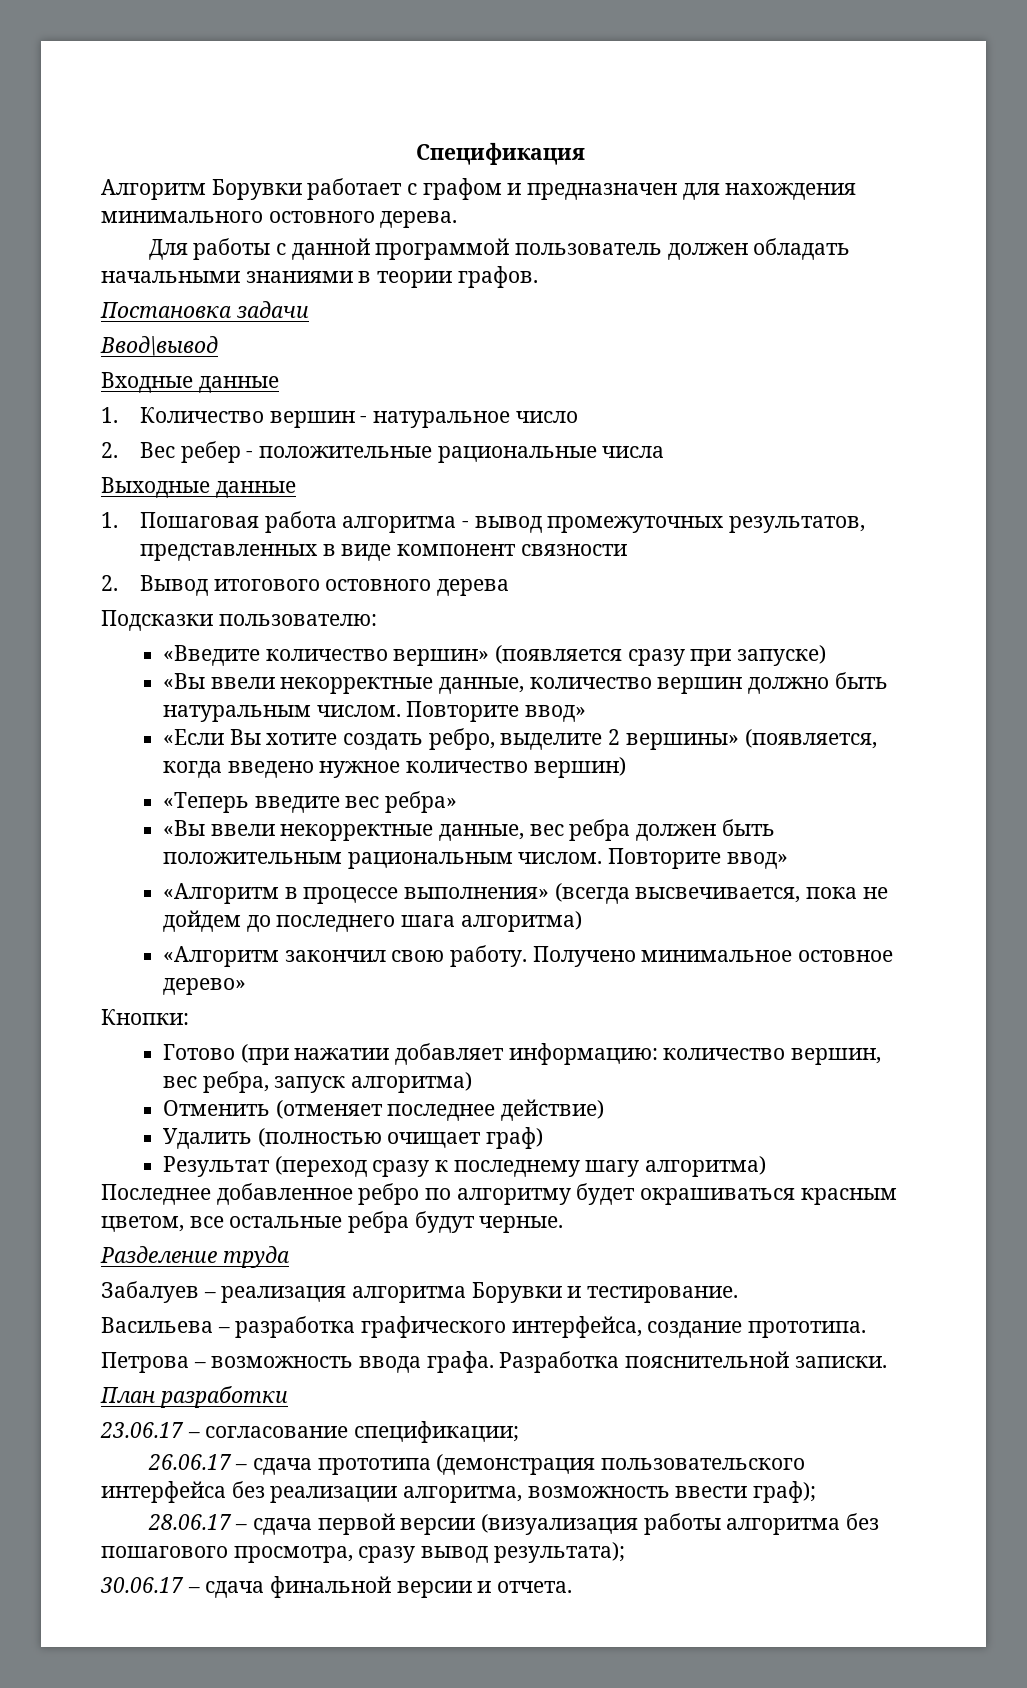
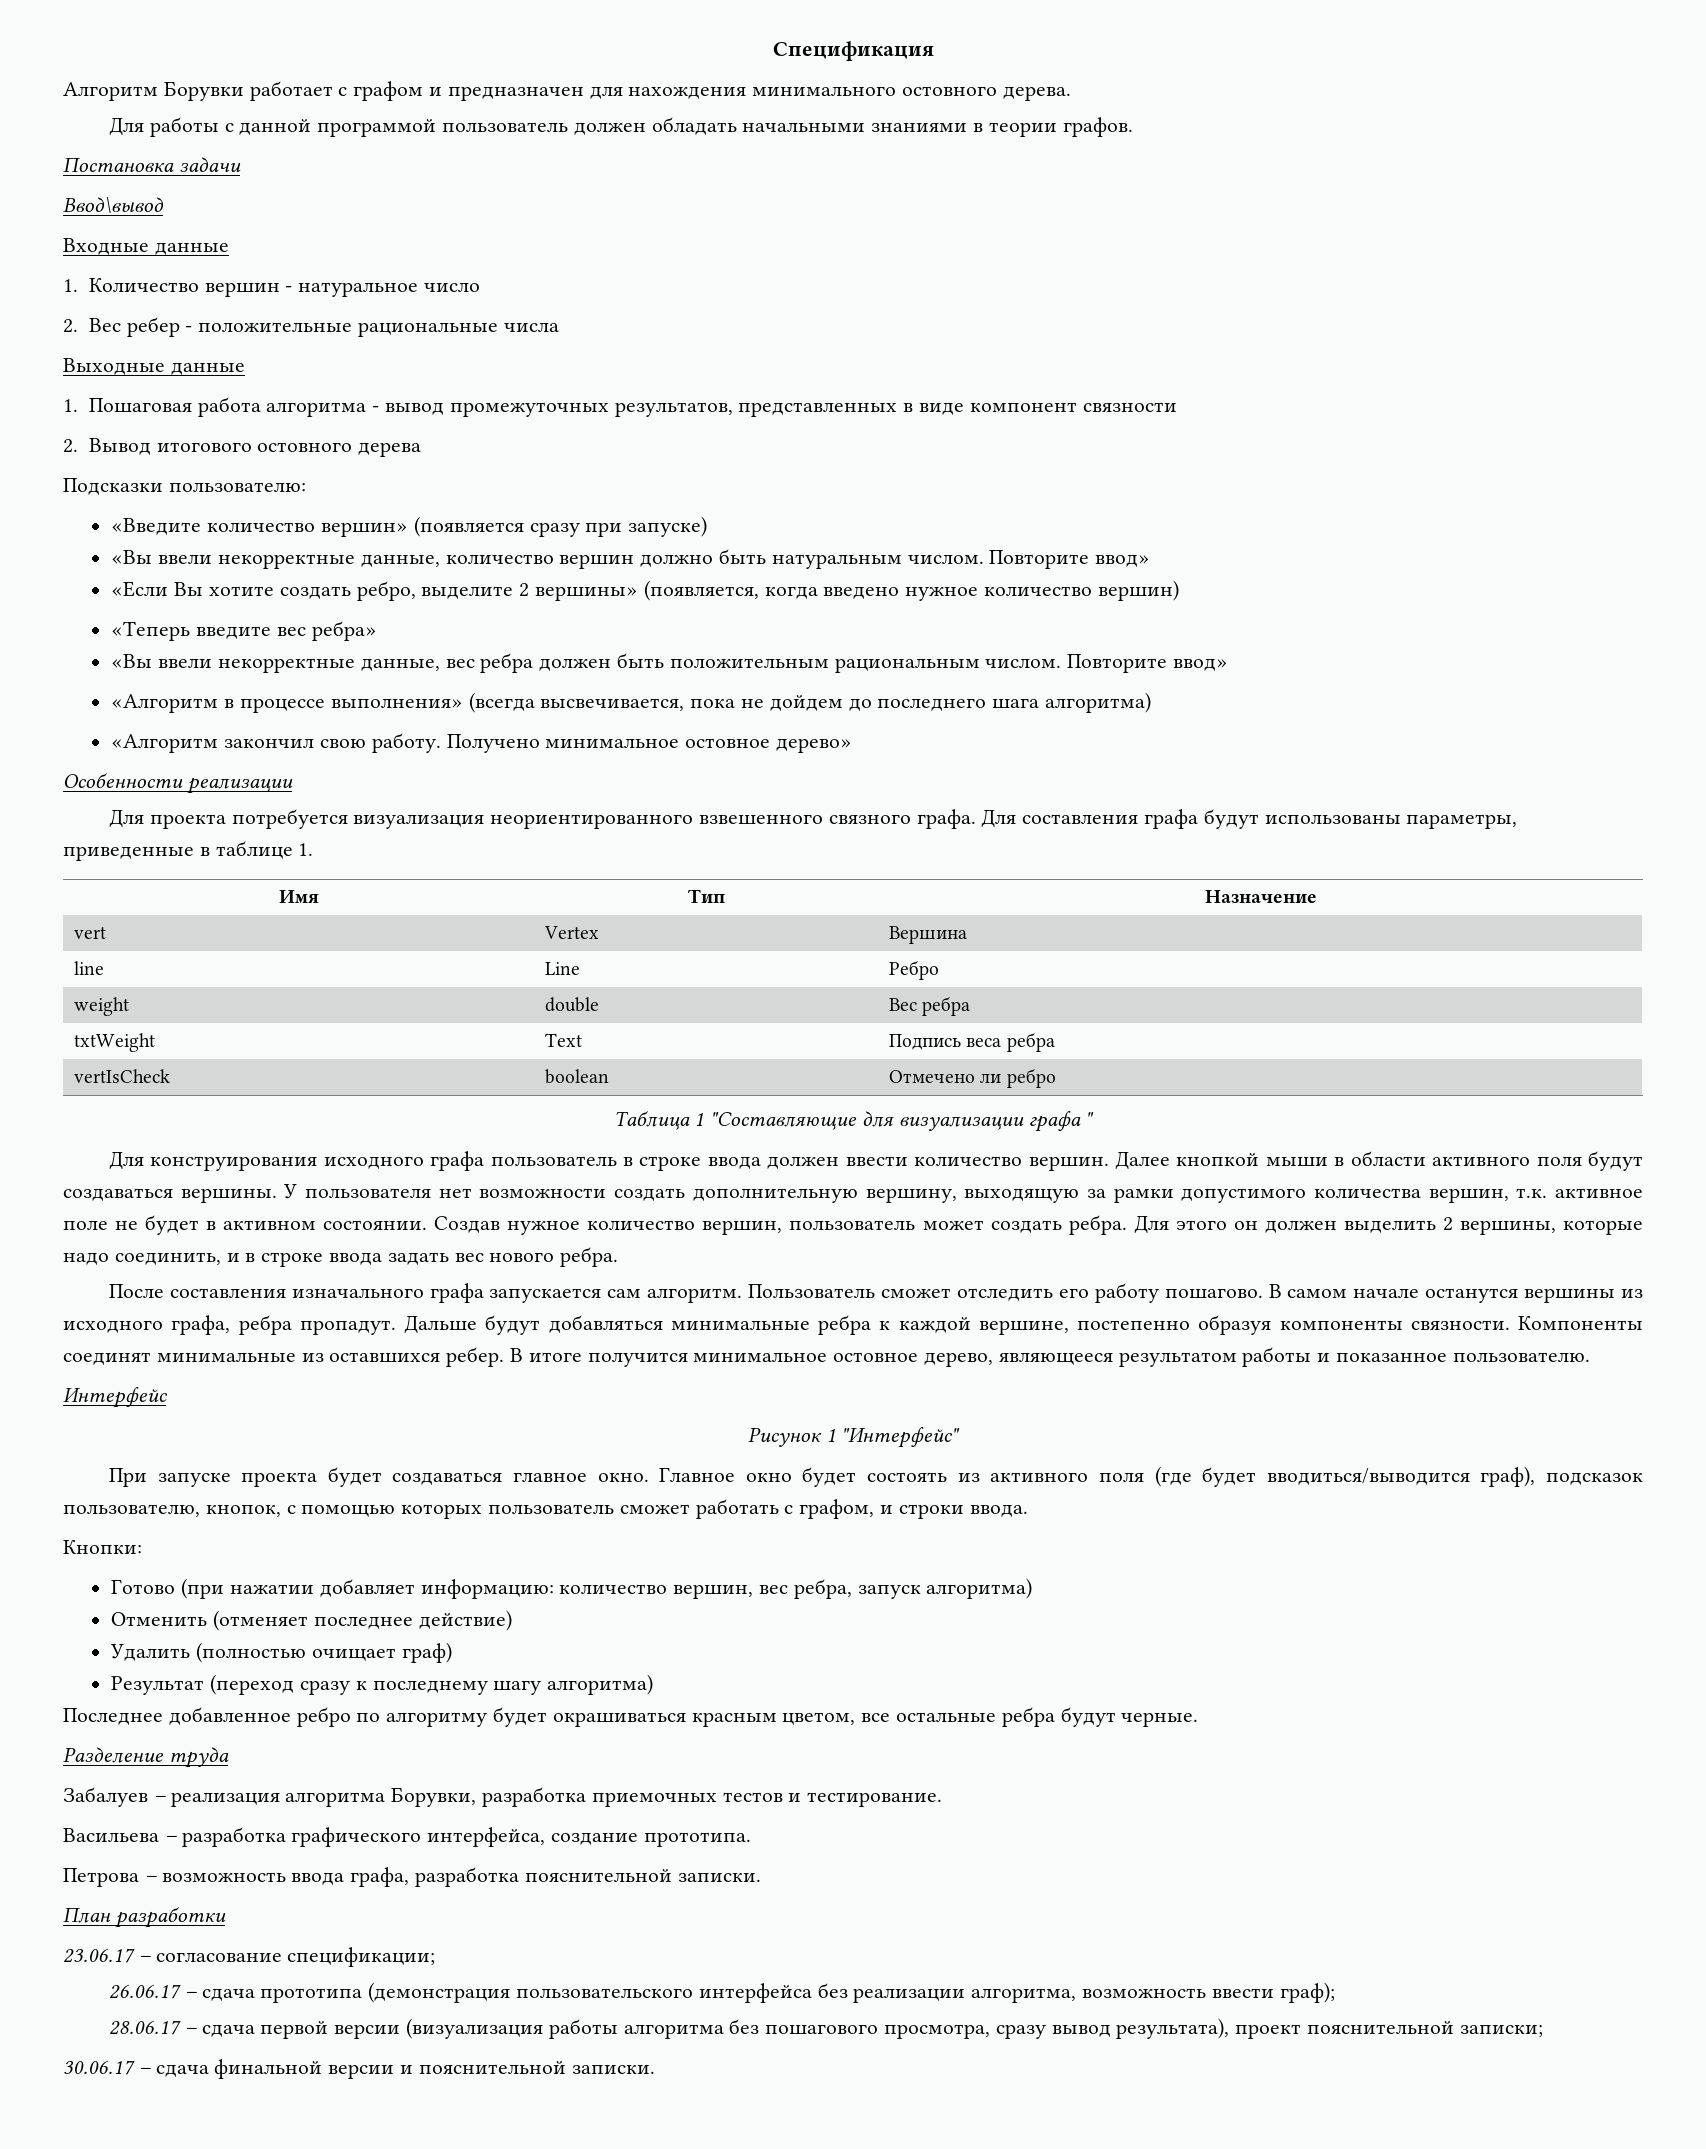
+ Особенности реализации
+ Для проекта потребуется визуализация неориентированного взвешенного связного графа. Для составления графа будут использованы параметры, приведенные в таблице 1.
+ Имя | Тип | Назначение
+ vert | Vertex | Вершина
+ line | Line | Ребро
+ weight | double | Вес ребра
+ txtWeight | Text | Подпись веса ребра
+ vertIsCheck | boolean | Отмечено ли ребро
+ Таблица 1 "Составляющие для визуализации графа "
+ Для конструирования исходного графа пользователь в строке ввода должен ввести количество вершин. Далее кнопкой мыши в области активного поля будут создаваться вершины. У пользователя нет возможности создать дополнительную вершину, выходящую за рамки допустимого количества вершин, т.к. активное поле не будет в активном состоянии. Создав нужное количество вершин, пользователь может создать ребра. Для этого он должен выделить 2 вершины, которые надо соединить, и в строке ввода задать вес нового ребра.
+ После составления изначального графа запускается сам алгоритм. Пользователь сможет отследить его работу пошагово. В самом начале останутся вершины из исходного графа, ребра пропадут. Дальше будут добавляться минимальные ребра к каждой вершине, постепенно образуя компоненты связности. Компоненты соединят минимальные из оставшихся ребер. В итоге получится минимальное остовное дерево, являющееся результатом работы и показанное пользователю.
+ Интерфейс
+ Рисунок 1 "Интерфейс"
+ При запуске проекта будет создаваться главное окно. Главное окно будет состоять из активного поля (где будет вводиться/выводится граф), подсказок пользователю, кнопок, с помощью которых пользователь сможет работать с графом, и строки ввода.
- Забалуев – реализация алгоритма Борувки и тестирование.
+ Забалуев – реализация алгоритма Борувки, разработка приемочных тестов и тестирование.
- Петрова – возможность ввода графа. Разработка пояснительной записки.
+ Петрова – возможность ввода графа, разработка пояснительной записки.
- 28.06.17 – сдача первой версии (визуализация работы алгоритма без пошагового просмотра, сразу вывод результата);
+ 28.06.17 – сдача первой версии (визуализация работы алгоритма без пошагового просмотра, сразу вывод результата), проект пояснительной записки;
- 30.06.17 – сдача финальной версии и отчета.
+ 30.06.17 – сдача финальной версии и пояснительной записки.

